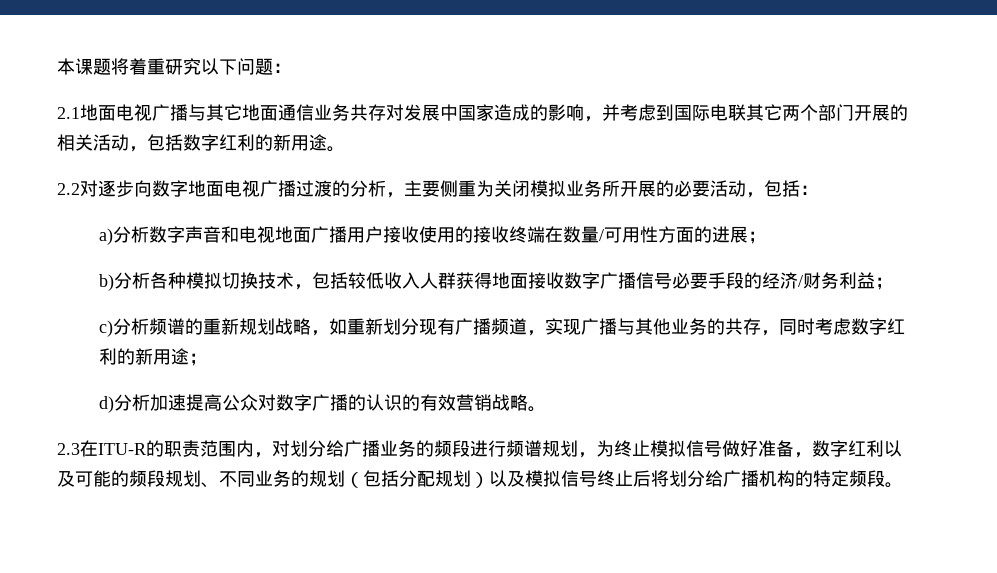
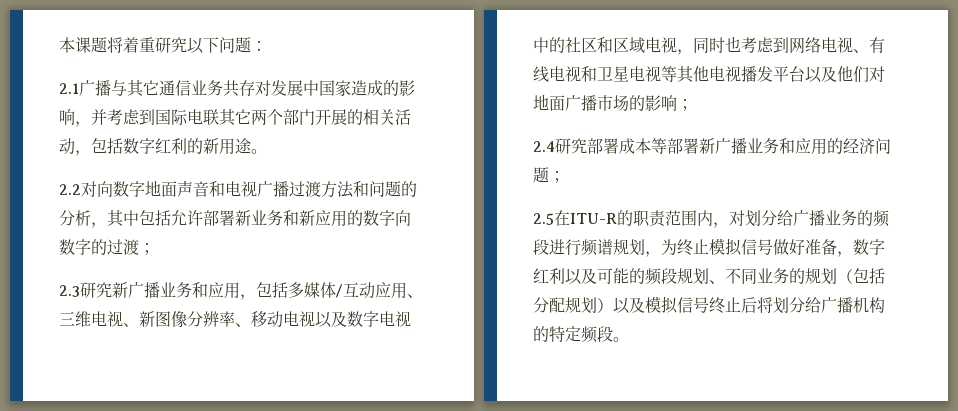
- 2.1地面电视广播与其它地面通信业务共存对发展中国家造成的影响，并考虑到国际电联其它两个部门开展的相关活动，包括数字红利的新用途。
+ 2.1广播与其它通信业务共存对发展中国家造成的影响，并考虑到国际电联其它两个部门开展的相关活动，包括数字红利的新用途。
- 2.2对逐步向数字地面电视广播过渡的分析，主要侧重为关闭模拟业务所开展的必要活动，包括：
- a)分析数字声音和电视地面广播用户接收使用的接收终端在数量/可用性方面的进展；
- b)分析各种模拟切换技术，包括较低收入人群获得地面接收数字广播信号必要手段的经济/财务利益；
- c)分析频谱的重新规划战略，如重新划分现有广播频道，实现广播与其他业务的共存，同时考虑数字红利的新用途；
- d)分析加速提高公众对数字广播的认识的有效营销战略。
- 2.3在ITU-R的职责范围内，对划分给广播业务的频段进行频谱规划，为终止模拟信号做好准备，数字红利以及可能的频段规划、不同业务的规划（包括分配规划）以及模拟信号终止后将划分给广播机构的特定频段。
+ 2.2对向数字地面声音和电视广播过渡方法和问题的分析，其中包括允许部署新业务和新应用的数字向数字的过渡；
+ 2.3研究新广播业务和应用，包括多媒体/互动应用、三维电视、新图像分辨率、移动电视以及数字电视中的社区和区域电视，同时也考虑到网络电视、有线电视和卫星电视等其他电视播发平台以及他们对地面广播市场的影响；
+ 2.4研究部署成本等部署新广播业务和应用的经济问题；
+ 2.5在ITU-R的职责范围内，对划分给广播业务的频段进行频谱规划，为终止模拟信号做好准备，数字红利以及可能的频段规划、不同业务的规划（包括分配规划）以及模拟信号终止后将划分给广播机构的特定频段。

